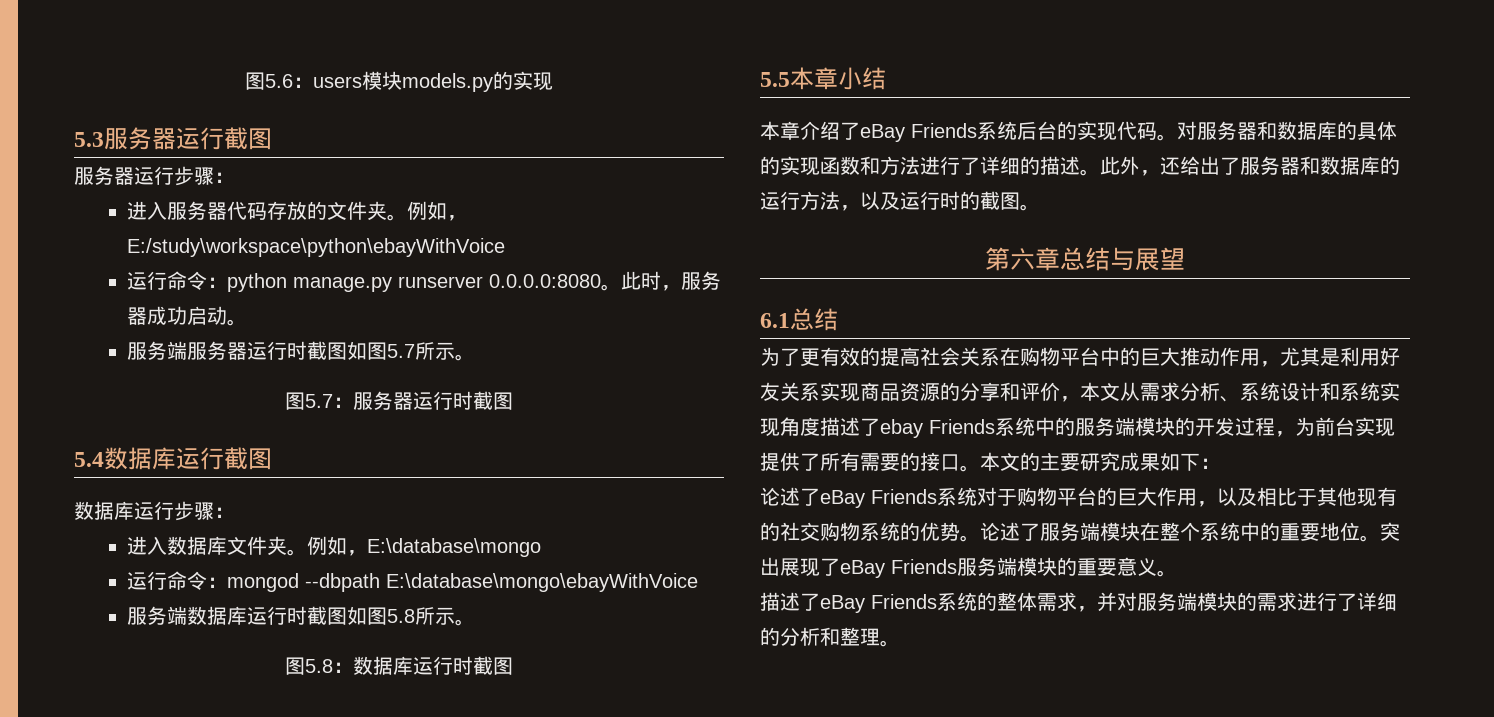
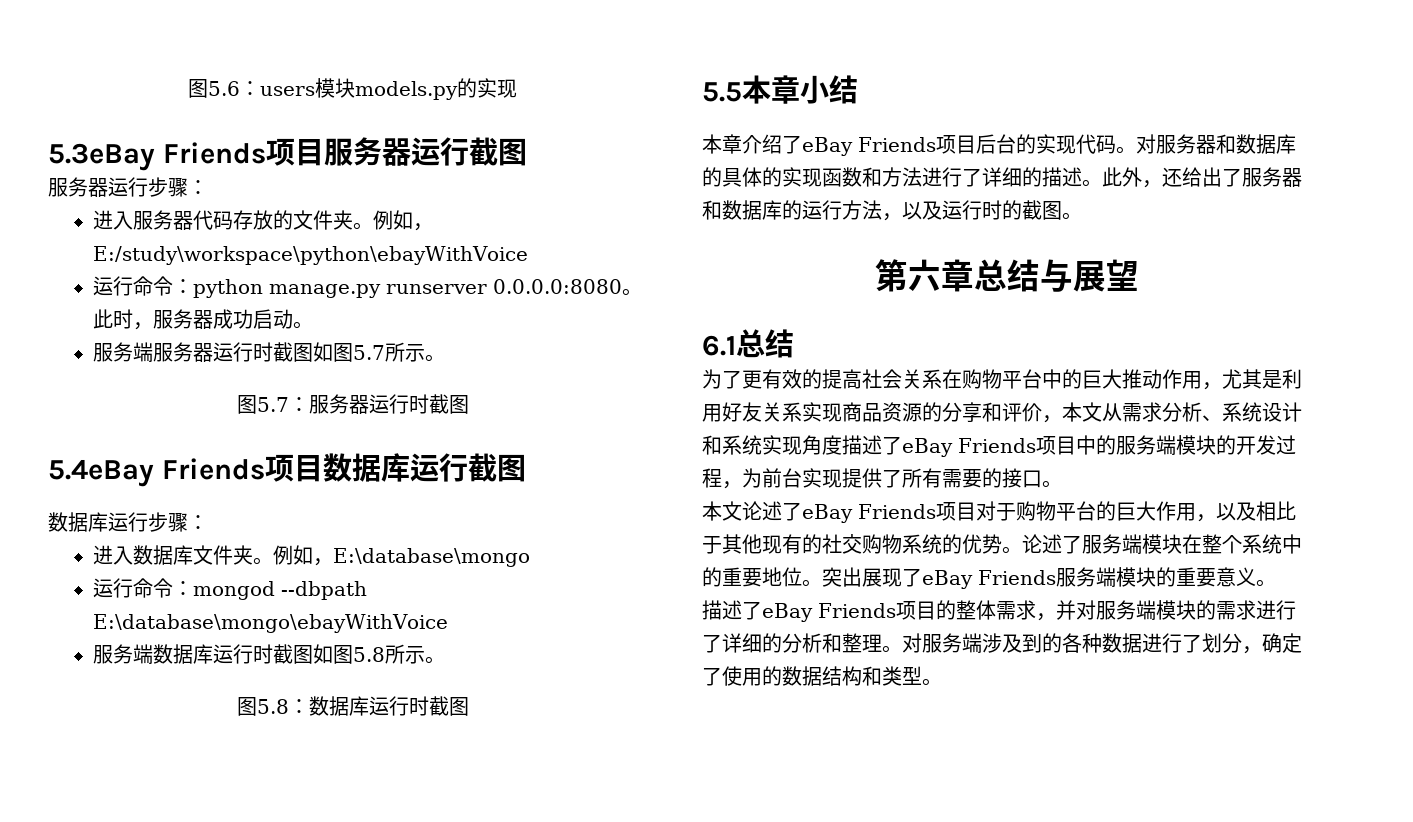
- 5.3服务器运行截图
+ 5.3eBay Friends项目服务器运行截图
- 5.4数据库运行截图
+ 5.4eBay Friends项目数据库运行截图
- 本章介绍了eBay Friends系统后台的实现代码。
+ 本章介绍了eBay Friends项目后台的实现代码。
- 为了更有效的提高社会关系在购物平台中的巨大推动作用，尤其是利用好友关系实现商品资源的分享和评价，本文从需求分析、系统设计和系统实现角度描述了ebay Friends系统中的服务端模块的开发过程，为前台实现提供了所有需要的接口。本文的主要研究成果如下：
- 论述了eBay Friends系统对于购物平台的巨大作用，以及相比于其他现有的社交购物系统的优势。
+ 为了更有效的提高社会关系在购物平台中的巨大推动作用，尤其是利用好友关系实现商品资源的分享和评价，本文从需求分析、系统设计和系统实现角度描述了eBay Friends项目中的服务端模块的开发过程，为前台实现提供了所有需要的接口。
+ 本文论述了eBay Friends项目对于购物平台的巨大作用，以及相比于其他现有的社交购物系统的优势。
- 描述了eBay Friends系统的整体需求，并对服务端模块的需求进行了详细的分析和整理。
+ 描述了eBay Friends项目的整体需求，并对服务端模块的需求进行了详细的分析和整理。
+ 对服务端涉及到的各种数据进行了划分，确定了使用的数据结构和类型。

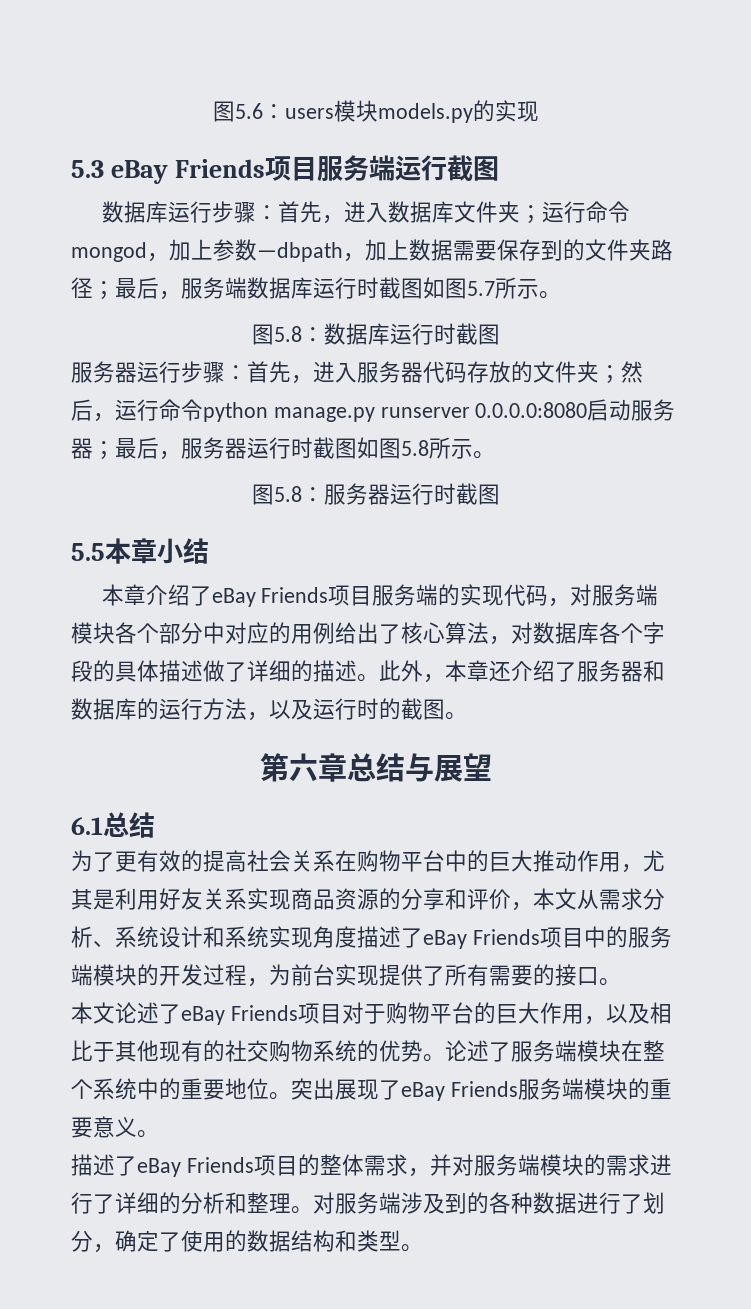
- 5.3eBay Friends项目服务器运行截图
+ 5.3 eBay Friends项目服务端运行截图
+ 数据库运行步骤：首先，进入数据库文件夹；运行命令mongod，加上参数—dbpath，加上数据需要保存到的文件夹路径；最后，服务端数据库运行时截图如图5.7所示。
+ 图5.8：数据库运行时截图
- 服务器运行步骤：
- 进入服务器代码存放的文件夹。例如，E:/study\workspace\python\ebayWithVoice
- 运行命令：python manage.py runserver 0.0.0.0:8080。此时，服务器成功启动。
- 服务端服务器运行时截图如图5.7所示。
- 图5.7：服务器运行时截图
- 5.4eBay Friends项目数据库运行截图
- 数据库运行步骤：
- 进入数据库文件夹。例如，E:\database\mongo
- 运行命令：mongod --dbpath E:\database\mongo\ebayWithVoice
- 服务端数据库运行时截图如图5.8所示。
+ 服务器运行步骤：首先，进入服务器代码存放的文件夹；然后，运行命令python manage.py runserver 0.0.0.0:8080启动服务器；最后，服务器运行时截图如图5.8所示。
- 图5.8：数据库运行时截图
+ 图5.8：服务器运行时截图
- 本章介绍了eBay Friends项目后台的实现代码。对服务器和数据库的具体的实现函数和方法进行了详细的描述。
+ 本章介绍了eBay Friends项目服务端的实现代码，对服务端模块各个部分中对应的用例给出了核心算法，对数据库各个字段的具体描述做了详细的描述。
- 此外，还给出了服务器和数据库的运行方法，以及运行时的截图。
+ 此外，本章还介绍了服务器和数据库的运行方法，以及运行时的截图。

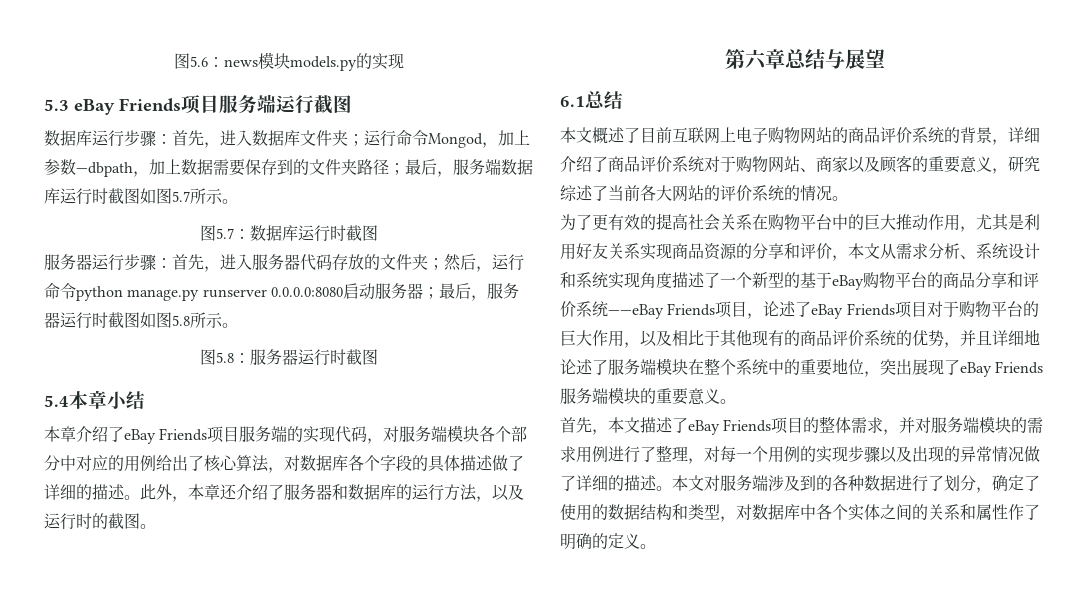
- 图5.6：users模块models.py的实现
+ 图5.6：news模块models.py的实现
- 数据库运行步骤：首先，进入数据库文件夹；运行命令mongod，加上参数—dbpath，加上数据需要保存到的文件夹路径；最后，服务端数据库运行时截图如图5.7所示。
+ 数据库运行步骤：首先，进入数据库文件夹；运行命令Mongod，加上参数—dbpath，加上数据需要保存到的文件夹路径；最后，服务端数据库运行时截图如图5.7所示。
- 图5.8：数据库运行时截图
+ 图5.7：数据库运行时截图
- 5.5本章小结
+ 5.4本章小结
+ 本文概述了目前互联网上电子购物网站的商品评价系统的背景，详细介绍了商品评价系统对于购物网站、商家以及顾客的重要意义，研究综述了当前各大网站的评价系统的情况。
- 为了更有效的提高社会关系在购物平台中的巨大推动作用，尤其是利用好友关系实现商品资源的分享和评价，本文从需求分析、系统设计和系统实现角度描述了eBay Friends项目中的服务端模块的开发过程，为前台实现提供了所有需要的接口。
- 本文论述了eBay Friends项目对于购物平台的巨大作用，以及相比于其他现有的社交购物系统的优势。论述了服务端模块在整个系统中的重要地位。突出展现了eBay Friends服务端模块的重要意义。
+ 为了更有效的提高社会关系在购物平台中的巨大推动作用，尤其是利用好友关系实现商品资源的分享和评价，本文从需求分析、系统设计和系统实现角度描述了一个新型的基于eBay购物平台的商品分享和评价系统——eBay Friends项目，论述了eBay Friends项目对于购物平台的巨大作用，以及相比于其他现有的商品评价系统的优势，并且详细地论述了服务端模块在整个系统中的重要地位，突出展现了eBay Friends服务端模块的重要意义。
- 描述了eBay Friends项目的整体需求，并对服务端模块的需求进行了详细的分析和整理。对服务端涉及到的各种数据进行了划分，确定了使用的数据结构和类型。
+ 首先，本文描述了eBay Friends项目的整体需求，并对服务端模块的需求用例进行了整理，对每一个用例的实现步骤以及出现的异常情况做了详细的描述。本文对服务端涉及到的各种数据进行了划分，确定了使用的数据结构和类型，对数据库中各个实体之间的关系和属性作了明确的定义。

